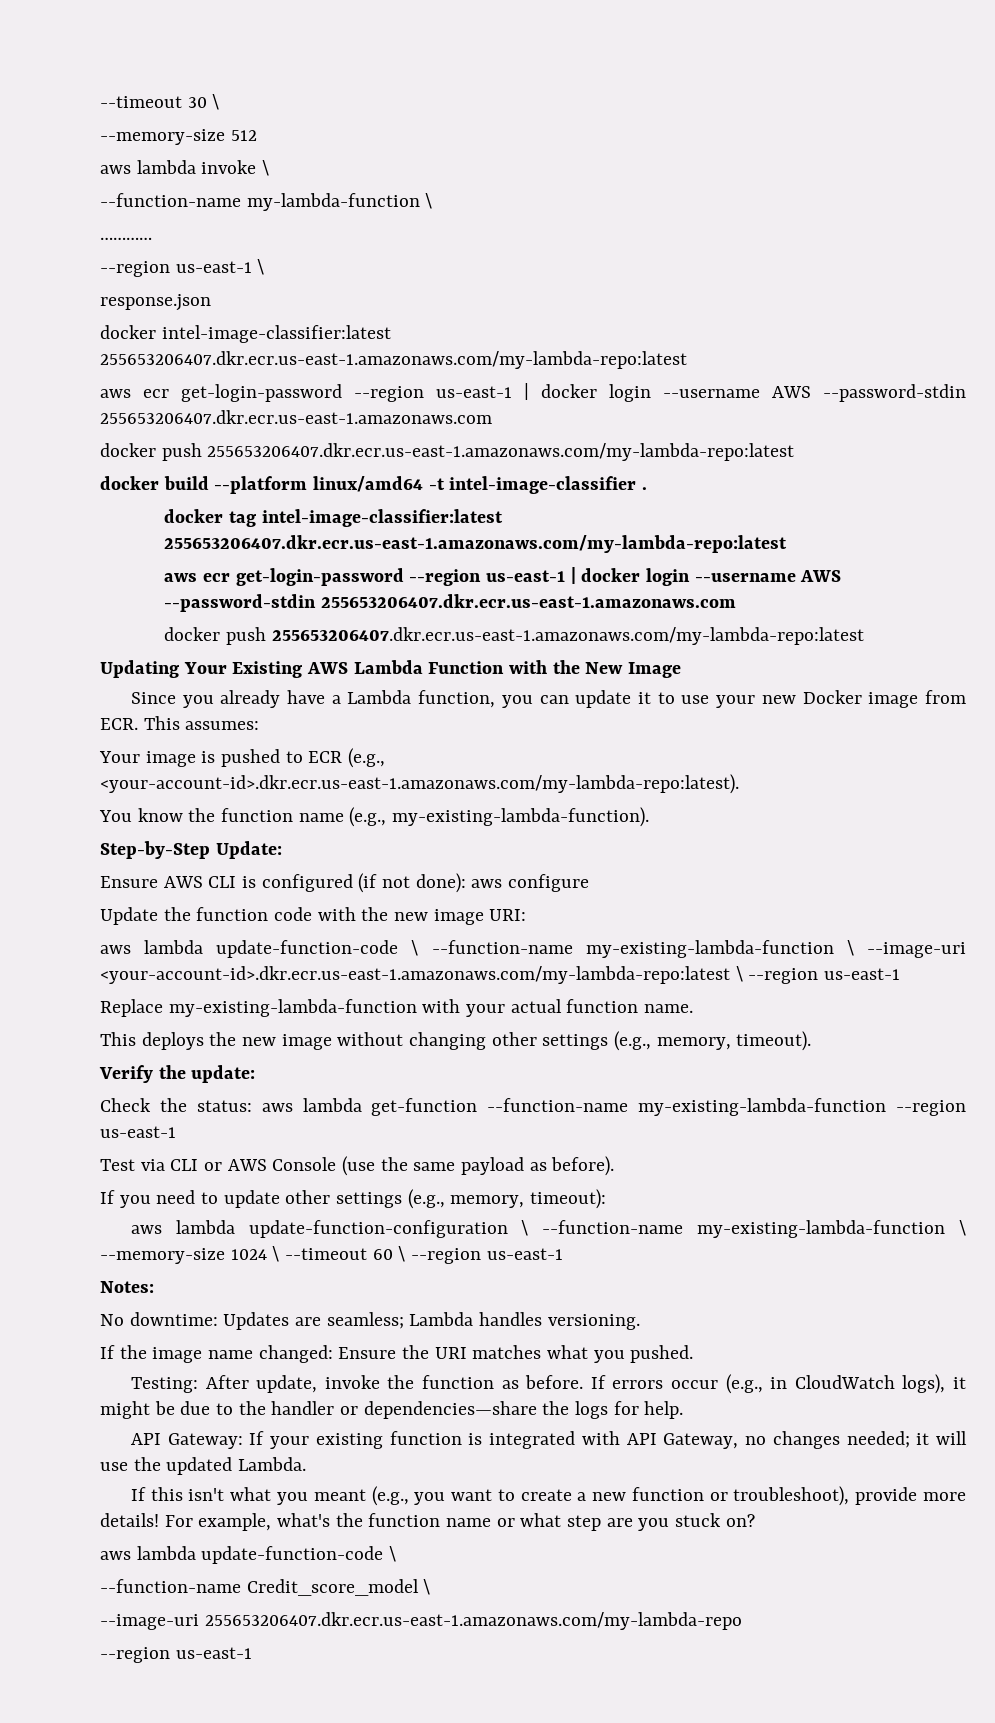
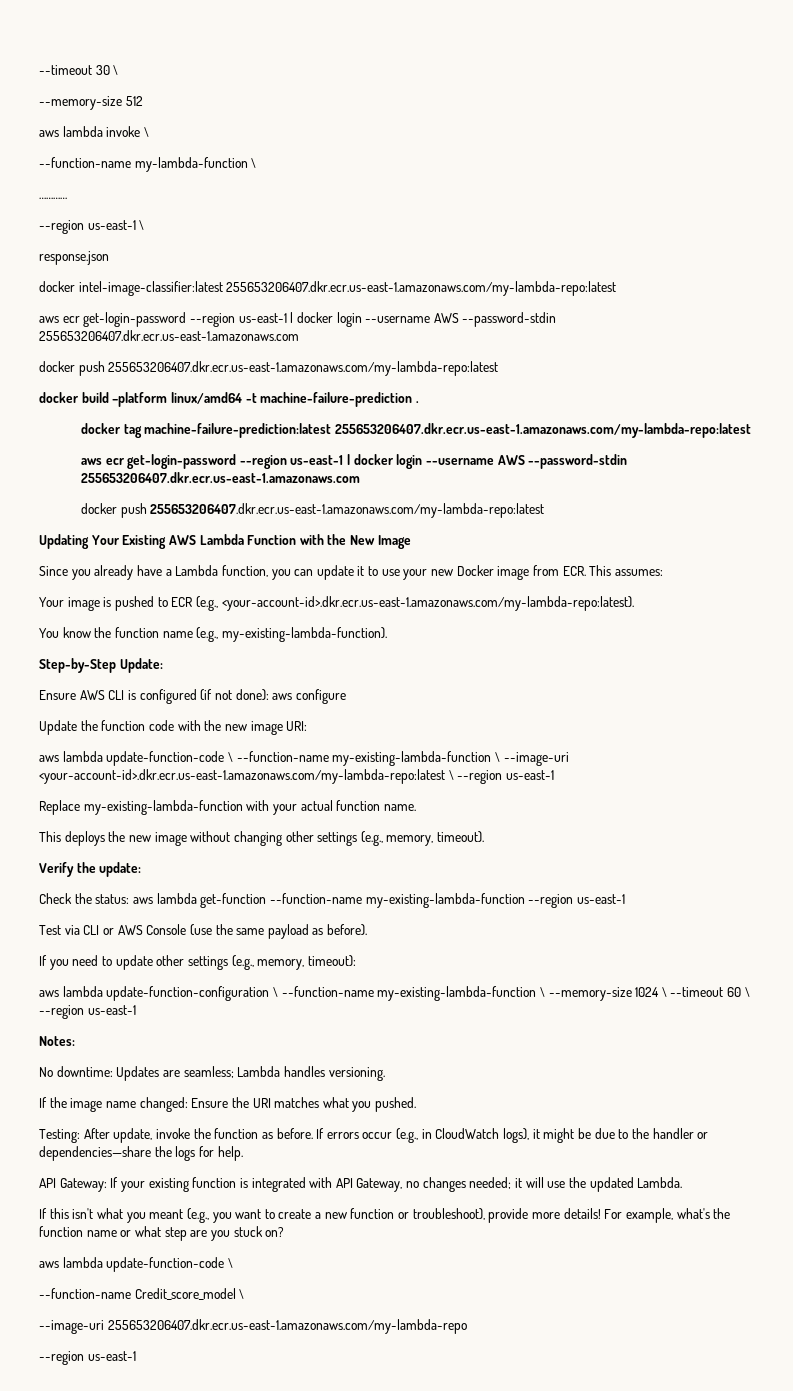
- docker build --platform linux/amd64 -t intel-image-classifier .
+ docker build –platform linux/amd64 -t machine-failure-prediction .
- docker tag intel-image-classifier:latest 255653206407.dkr.ecr.us-east-1.amazonaws.com/my-lambda-repo:latest
+ docker tag machine-failure-prediction:latest 255653206407.dkr.ecr.us-east-1.amazonaws.com/my-lambda-repo:latest

